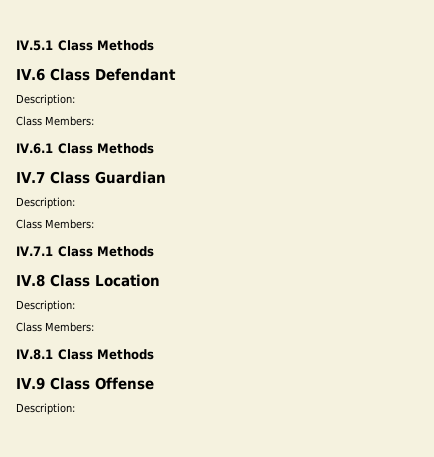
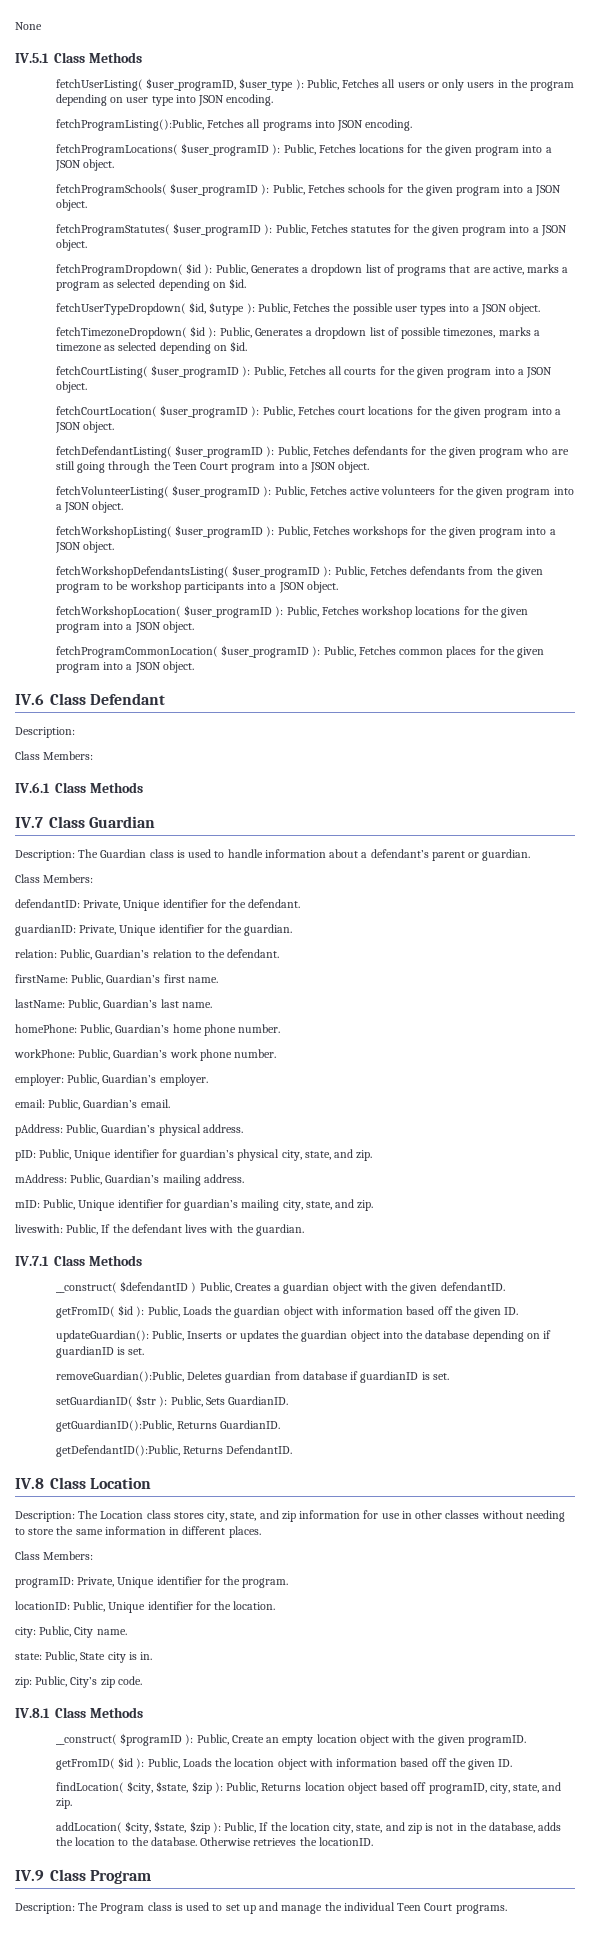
+ None
+ fetchUserListing( $user_programID, $user_type ): Public, Fetches all users or only users in the program depending on user type into JSON encoding.
+ fetchProgramListing():Public, Fetches all programs into JSON encoding.
+ fetchProgramLocations( $user_programID ): Public, Fetches locations for the given program into a JSON object.
+ fetchProgramSchools( $user_programID ): Public, Fetches schools for the given program into a JSON object.
+ fetchProgramStatutes( $user_programID ): Public, Fetches statutes for the given program into a JSON object.
+ fetchProgramDropdown( $id ): Public, Generates a dropdown list of programs that are active, marks a program as selected depending on $id.
+ fetchUserTypeDropdown( $id, $utype ): Public, Fetches the possible user types into a JSON object.
+ fetchTimezoneDropdown( $id ): Public, Generates a dropdown list of possible timezones, marks a timezone as selected depending on $id.
+ fetchCourtListing( $user_programID ): Public, Fetches all courts for the given program into a JSON object.
+ fetchCourtLocation( $user_programID ): Public, Fetches court locations for the given program into a JSON object.
+ fetchDefendantListing( $user_programID ): Public, Fetches defendants for the given program who are still going through the Teen Court program into a JSON object.
+ fetchVolunteerListing( $user_programID ): Public, Fetches active volunteers for the given program into a JSON object.
+ fetchWorkshopListing( $user_programID ): Public, Fetches workshops for the given program into a JSON object.
+ fetchWorkshopDefendantsListing( $user_programID ): Public, Fetches defendants from the given program to be workshop participants into a JSON object.
+ fetchWorkshopLocation( $user_programID ): Public, Fetches workshop locations for the given program into a JSON object.
+ fetchProgramCommonLocation( $user_programID ): Public, Fetches common places for the given program into a JSON object.
  IV.7 Class Guardian
- Description:
+ Description: The Guardian class is used to handle information about a defendant’s parent or guardian.
  Class Members:
+ defendantID: Private, Unique identifier for the defendant.
+ guardianID: Private, Unique identifier for the guardian.
+ relation: Public, Guardian’s relation to the defendant.
+ firstName: Public, Guardian’s first name.
+ lastName: Public, Guardian’s last name.
+ homePhone: Public, Guardian’s home phone number.
+ workPhone: Public, Guardian’s work phone number.
+ employer: Public, Guardian’s employer.
+ email: Public, Guardian’s email.
+ pAddress: Public, Guardian’s physical address.
+ pID: Public, Unique identifier for guardian’s physical city, state, and zip.
+ mAddress: Public, Guardian’s mailing address.
+ mID: Public, Unique identifier for guardian’s mailing city, state, and zip.
+ liveswith: Public, If the defendant lives with the guardian.
  IV.7.1 Class Methods
+ __construct( $defendantID ) Public, Creates a guardian object with the given defendantID.
+ getFromID( $id ): Public, Loads the guardian object with information based off the given ID.
+ updateGuardian(): Public, Inserts or updates the guardian object into the database depending on if guardianID is set.
+ removeGuardian():Public, Deletes guardian from database if guardianID is set.
+ setGuardianID( $str ): Public, Sets GuardianID.
+ getGuardianID():Public, Returns GuardianID.
+ getDefendantID():Public, Returns DefendantID.
  IV.8 Class Location
- Description:
+ Description: The Location class stores city, state, and zip information for use in other classes without needing to store the same information in different places.
  Class Members:
+ programID: Private, Unique identifier for the program.
+ locationID: Public, Unique identifier for the location.
+ city: Public, City name.
+ state: Public, State city is in.
+ zip: Public, City’s zip code.
  IV.8.1 Class Methods
+ __construct( $programID ): Public, Create an empty location object with the given programID.
+ getFromID( $id ): Public, Loads the location object with information based off the given ID.
+ findLocation( $city, $state, $zip ): Public, Returns location object based off programID, city, state, and zip.
+ addLocation( $city, $state, $zip ): Public, If the location city, state, and zip is not in the database, adds the location to the database. Otherwise retrieves the locationID.
- IV.9 Class Offense
- Description:
+ IV.9 Class Program
+ Description: The Program class is used to set up and manage the individual Teen Court programs.

